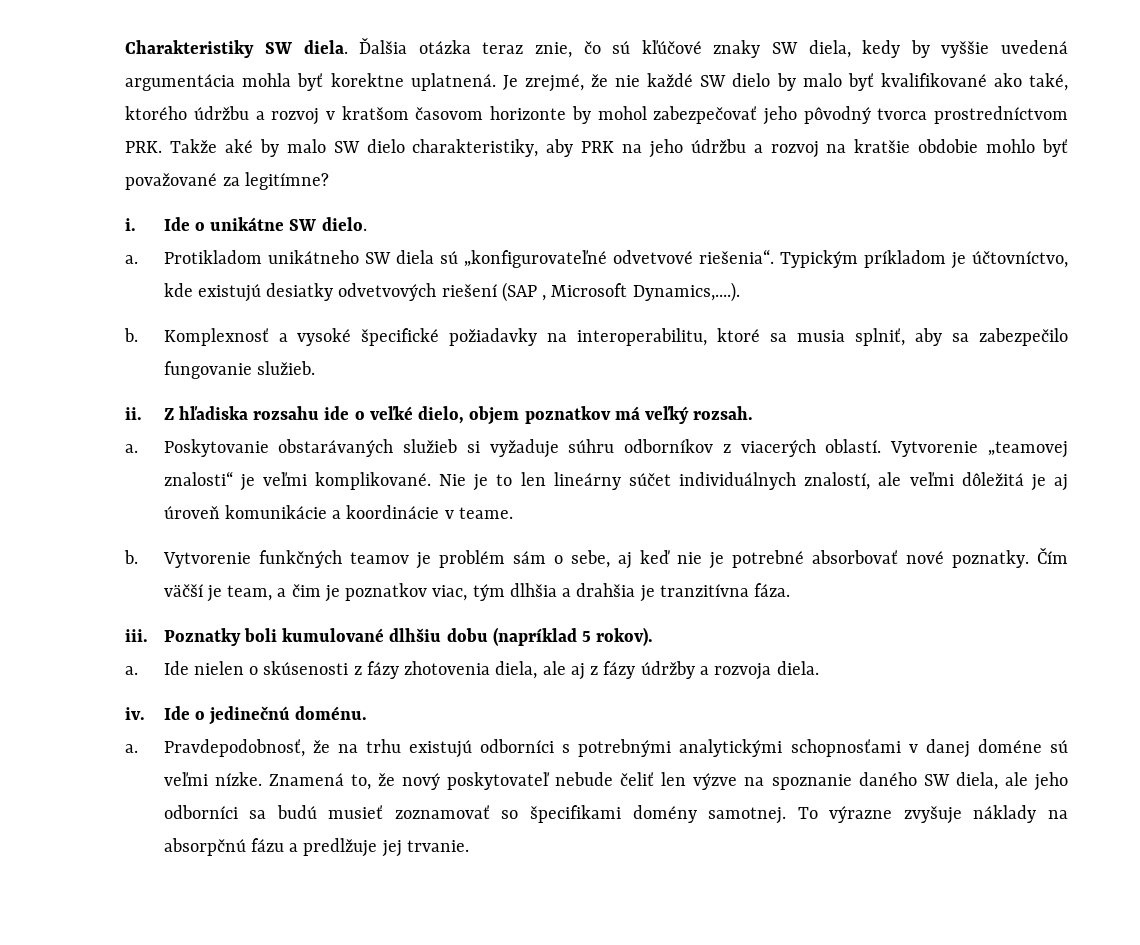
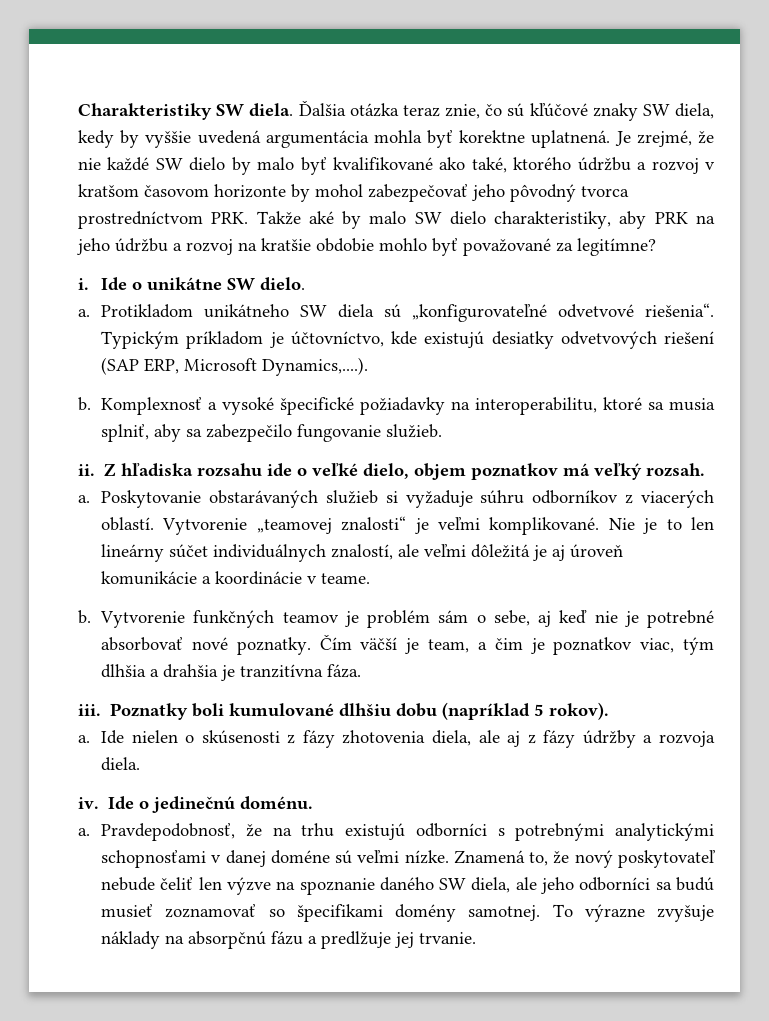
- Typickým príkladom je účtovníctvo, kde existujú desiatky odvetvových riešení (SAP , Microsoft Dynamics,....).
+ Typickým príkladom je účtovníctvo, kde existujú desiatky odvetvových riešení (SAP ERP, Microsoft Dynamics,....).

